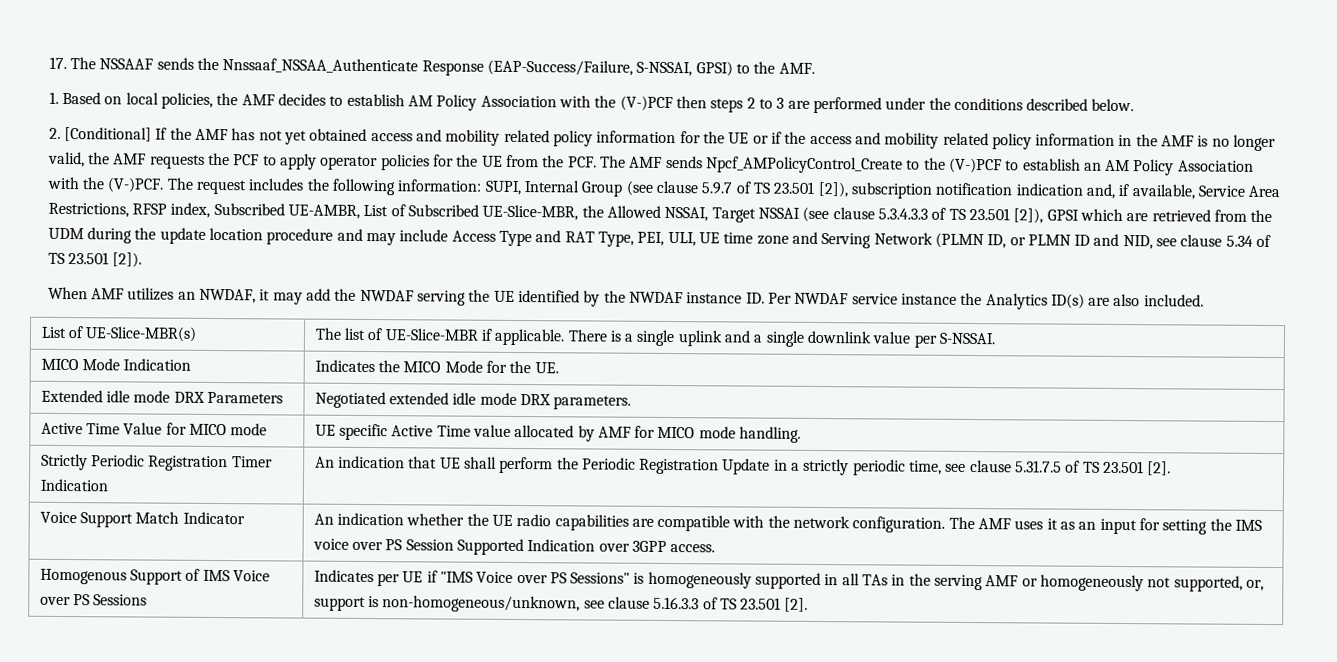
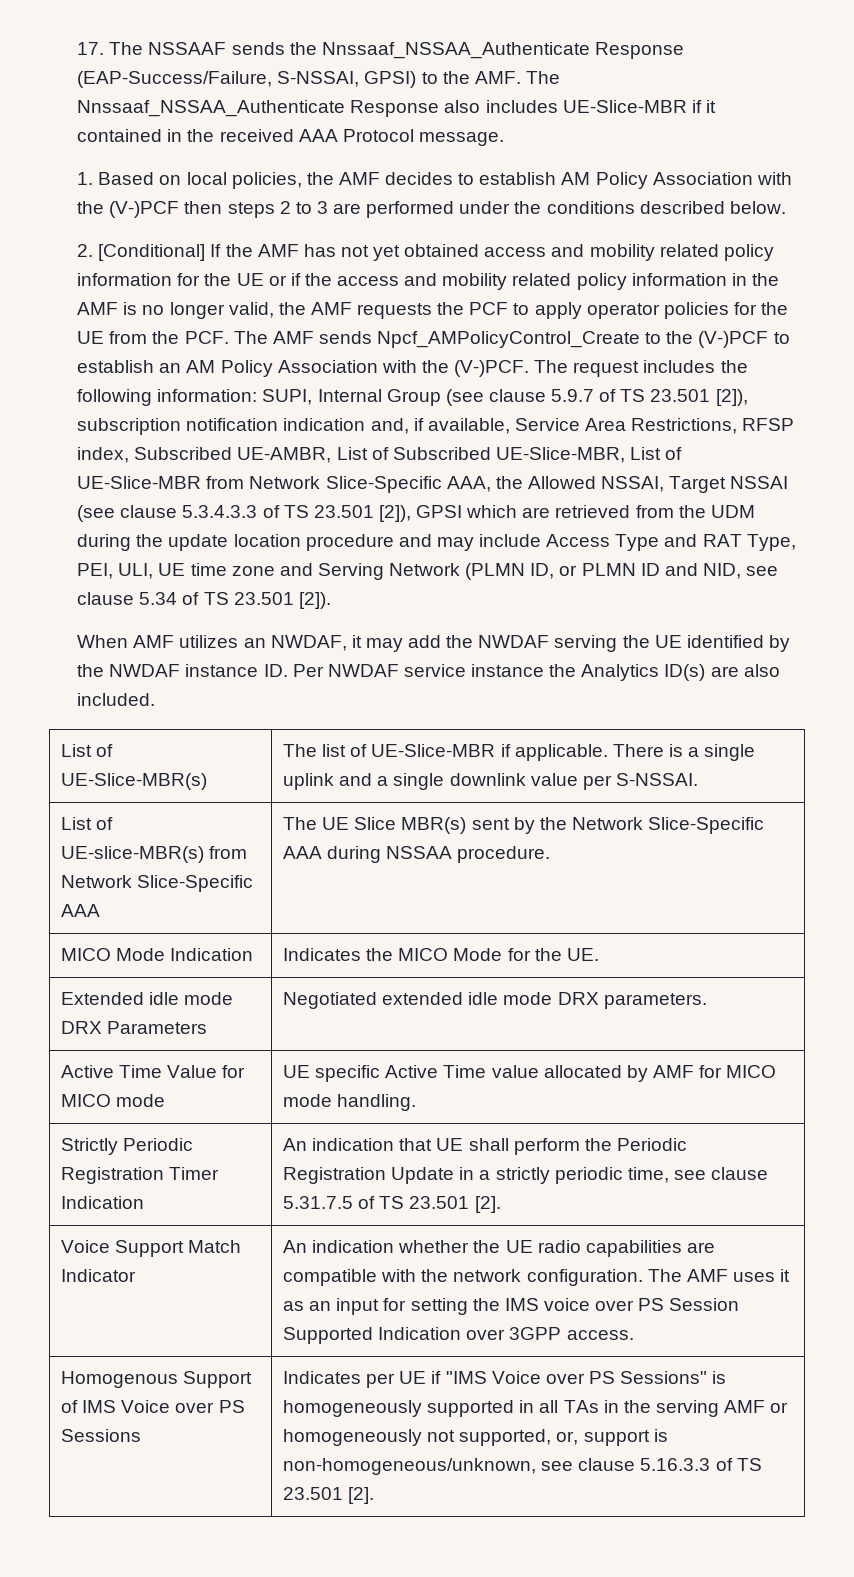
- 17. The NSSAAF sends the Nnssaaf_NSSAA_Authenticate Response (EAP-Success/Failure, S-NSSAI, GPSI) to the AMF.
+ 17. The NSSAAF sends the Nnssaaf_NSSAA_Authenticate Response (EAP-Success/Failure, S-NSSAI, GPSI) to the AMF. The Nnssaaf_NSSAA_Authenticate Response also includes UE-Slice-MBR if it contained in the received AAA Protocol message.
- SUPI, Internal Group (see clause 5.9.7 of TS 23.501 [2]), subscription notification indication and, if available, Service Area Restrictions, RFSP index, Subscribed UE-AMBR, List of Subscribed UE-Slice-MBR, the Allowed NSSAI, Target NSSAI (see clause 5.3.4.3.3 of TS 23.501 [2]), GPSI which are retrieved from the UDM during the update location procedure and may include Access Type and RAT Type, PEI, ULI, UE time zone and Serving Network (PLMN ID, or PLMN ID and NID, see clause 5.34 of TS 23.501 [2]).
+ SUPI, Internal Group (see clause 5.9.7 of TS 23.501 [2]), subscription notification indication and, if available, Service Area Restrictions, RFSP index, Subscribed UE-AMBR, List of Subscribed UE-Slice-MBR, List of UE-Slice-MBR from Network Slice-Specific AAA, the Allowed NSSAI, Target NSSAI (see clause 5.3.4.3.3 of TS 23.501 [2]), GPSI which are retrieved from the UDM during the update location procedure and may include Access Type and RAT Type, PEI, ULI, UE time zone and Serving Network (PLMN ID, or PLMN ID and NID, see clause 5.34 of TS 23.501 [2]).
+ List of UE-slice-MBR(s) from Network Slice-Specific AAA | The UE Slice MBR(s) sent by the Network Slice-Specific AAA during NSSAA procedure.

